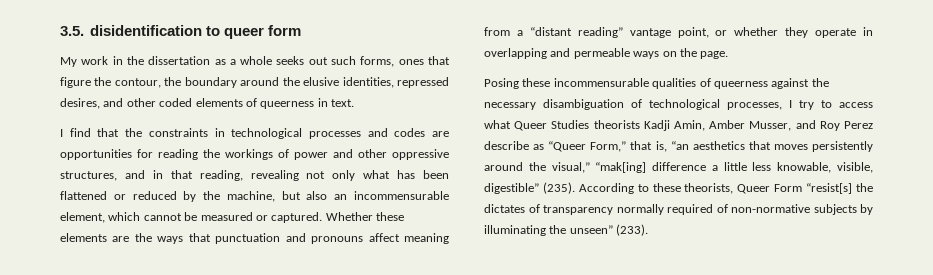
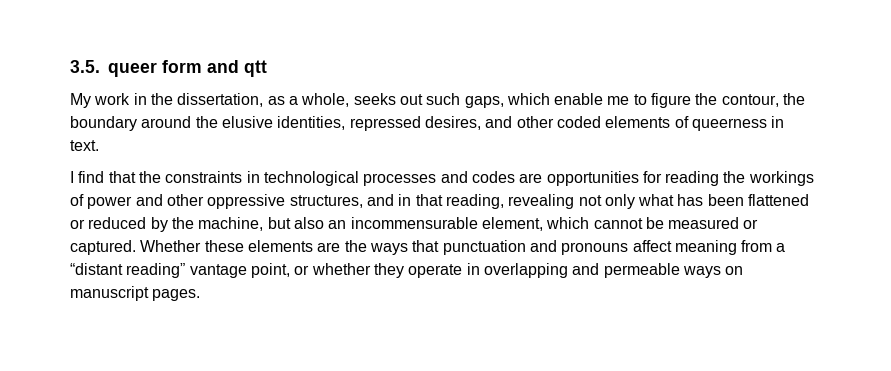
- 3.5. disidentification to queer form
+ 3.5. queer form and qtt
- My work in the dissertation as a whole seeks out such forms, ones that figure the contour, the boundary around the elusive identities, repressed desires, and other coded elements of queerness in text.
+ My work in the dissertation, as a whole, seeks out such gaps, which enable me to figure the contour, the boundary around the elusive identities, repressed desires, and other coded elements of queerness in text.
- Whether these elements are the ways that punctuation and pronouns affect meaning from a “distant reading” vantage point, or whether they operate in overlapping and permeable ways on the page.
- Posing these incommensurable qualities of queerness against the necessary disambiguation of technological processes, I try to access what Queer Studies theorists Kadji Amin, Amber Musser, and Roy Perez describe as “Queer Form,” that is, “an aesthetics that moves persistently around the visual,” “mak[ing] difference a little less knowable, visible, digestible” (235). According to these theorists, Queer Form “resist[s] the dictates of transparency normally required of non-normative subjects by illuminating the unseen” (233).
+ Whether these elements are the ways that punctuation and pronouns affect meaning from a “distant reading” vantage point, or whether they operate in overlapping and permeable ways on manuscript pages.

